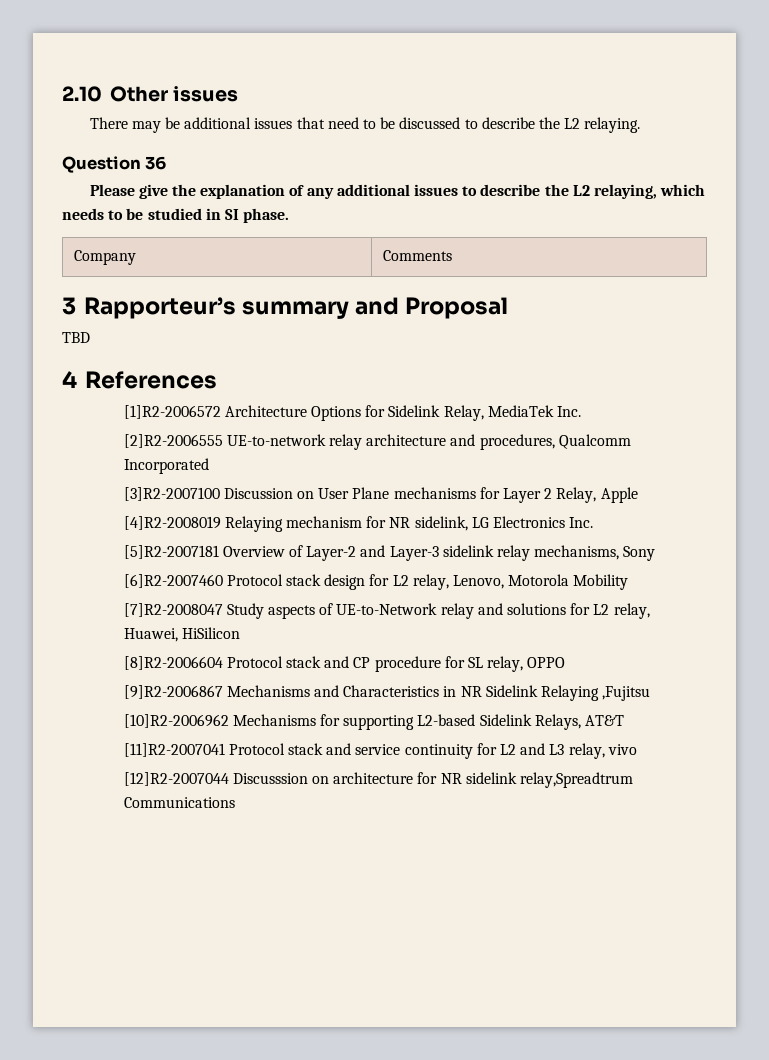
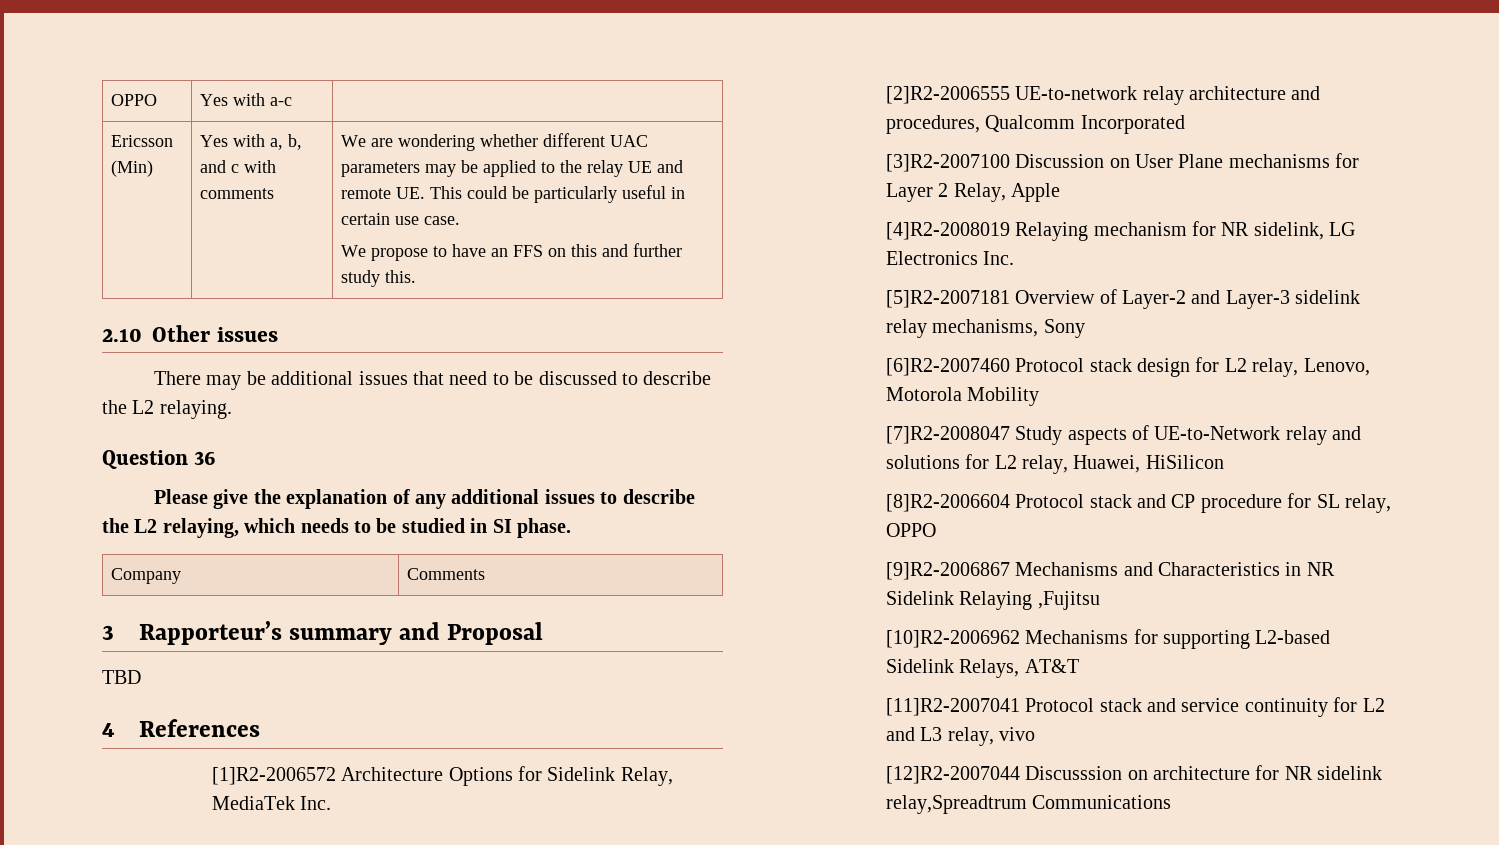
+ OPPO | Yes with a-c |
+ Ericsson (Min) | Yes with a, b, and c with comments | We are wondering whether different UAC parameters may be applied to the relay UE and remote UE. This could be particularly useful in certain use case.
+ We propose to have an FFS on this and further study this.

